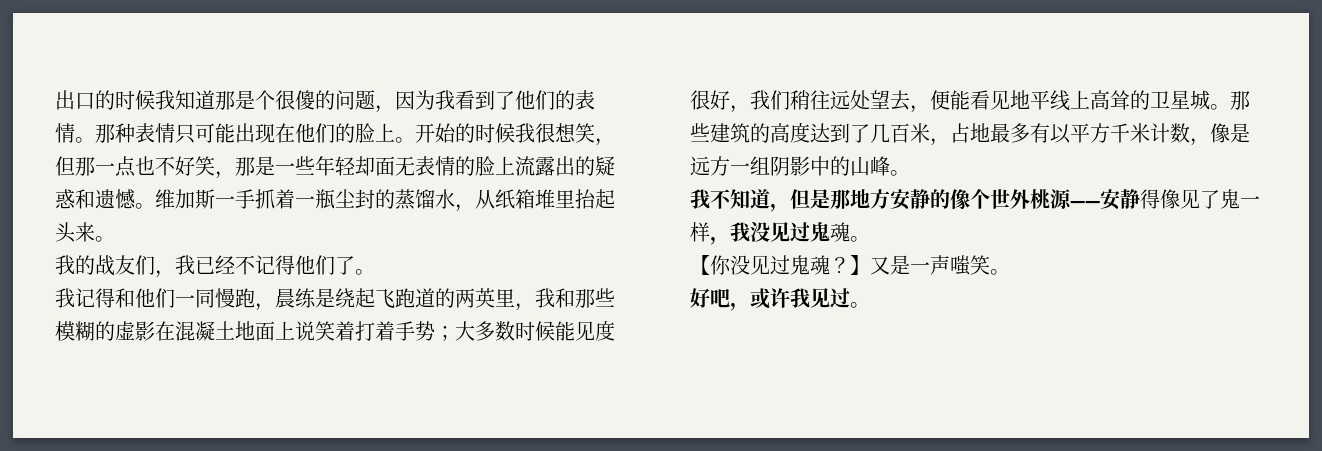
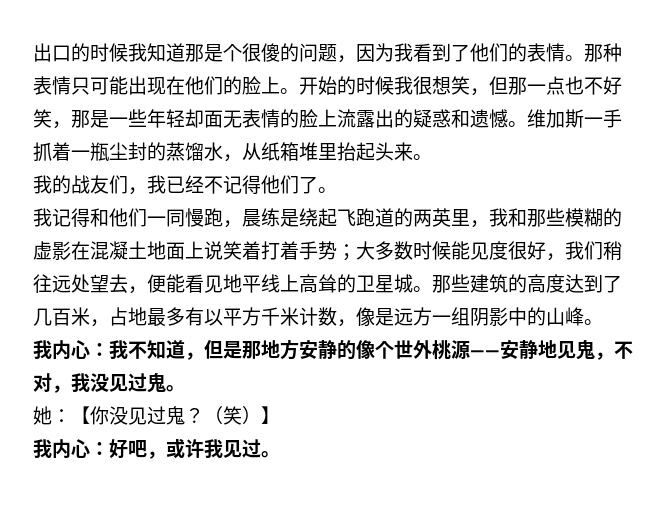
- 我不知道，但是那地方安静的像个世外桃源——安静得像见了鬼一样，我没见过鬼魂。
- 【你没见过鬼魂？】又是一声嗤笑。
- 好吧，或许我见过。
+ 我内心：我不知道，但是那地方安静的像个世外桃源——安静地见鬼，不对，我没见过鬼。
+ 她：【你没见过鬼？（笑）】
+ 我内心：好吧，或许我见过。

